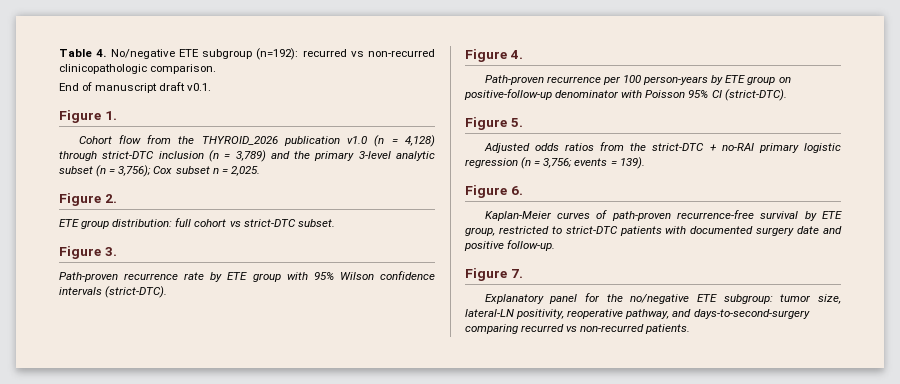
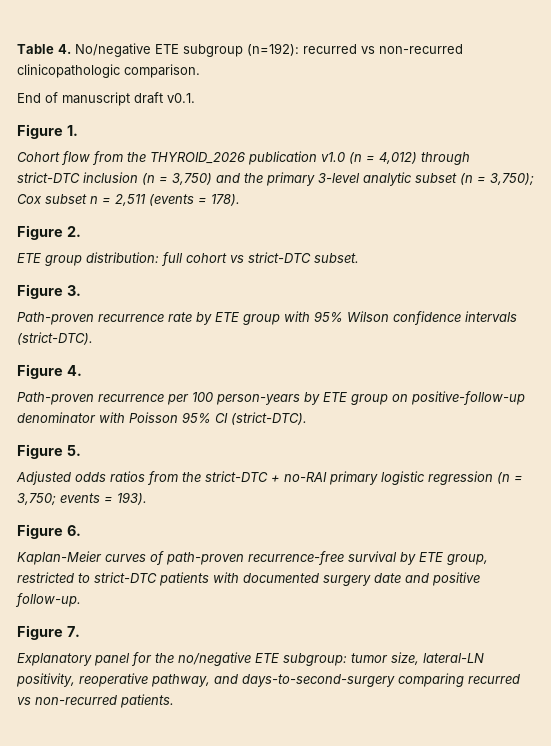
- Cohort flow from the THYROID_2026 publication v1.0 (n = 4,128) through strict-DTC inclusion (n = 3,789) and the primary 3-level analytic subset (n = 3,756); Cox subset n = 2,025.
+ Cohort flow from the THYROID_2026 publication v1.0 (n = 4,012) through strict-DTC inclusion (n = 3,750) and the primary 3-level analytic subset (n = 3,750); Cox subset n = 2,511 (events = 178).
- Adjusted odds ratios from the strict-DTC + no-RAI primary logistic regression (n = 3,756; events = 139).
+ Adjusted odds ratios from the strict-DTC + no-RAI primary logistic regression (n = 3,750; events = 193).

